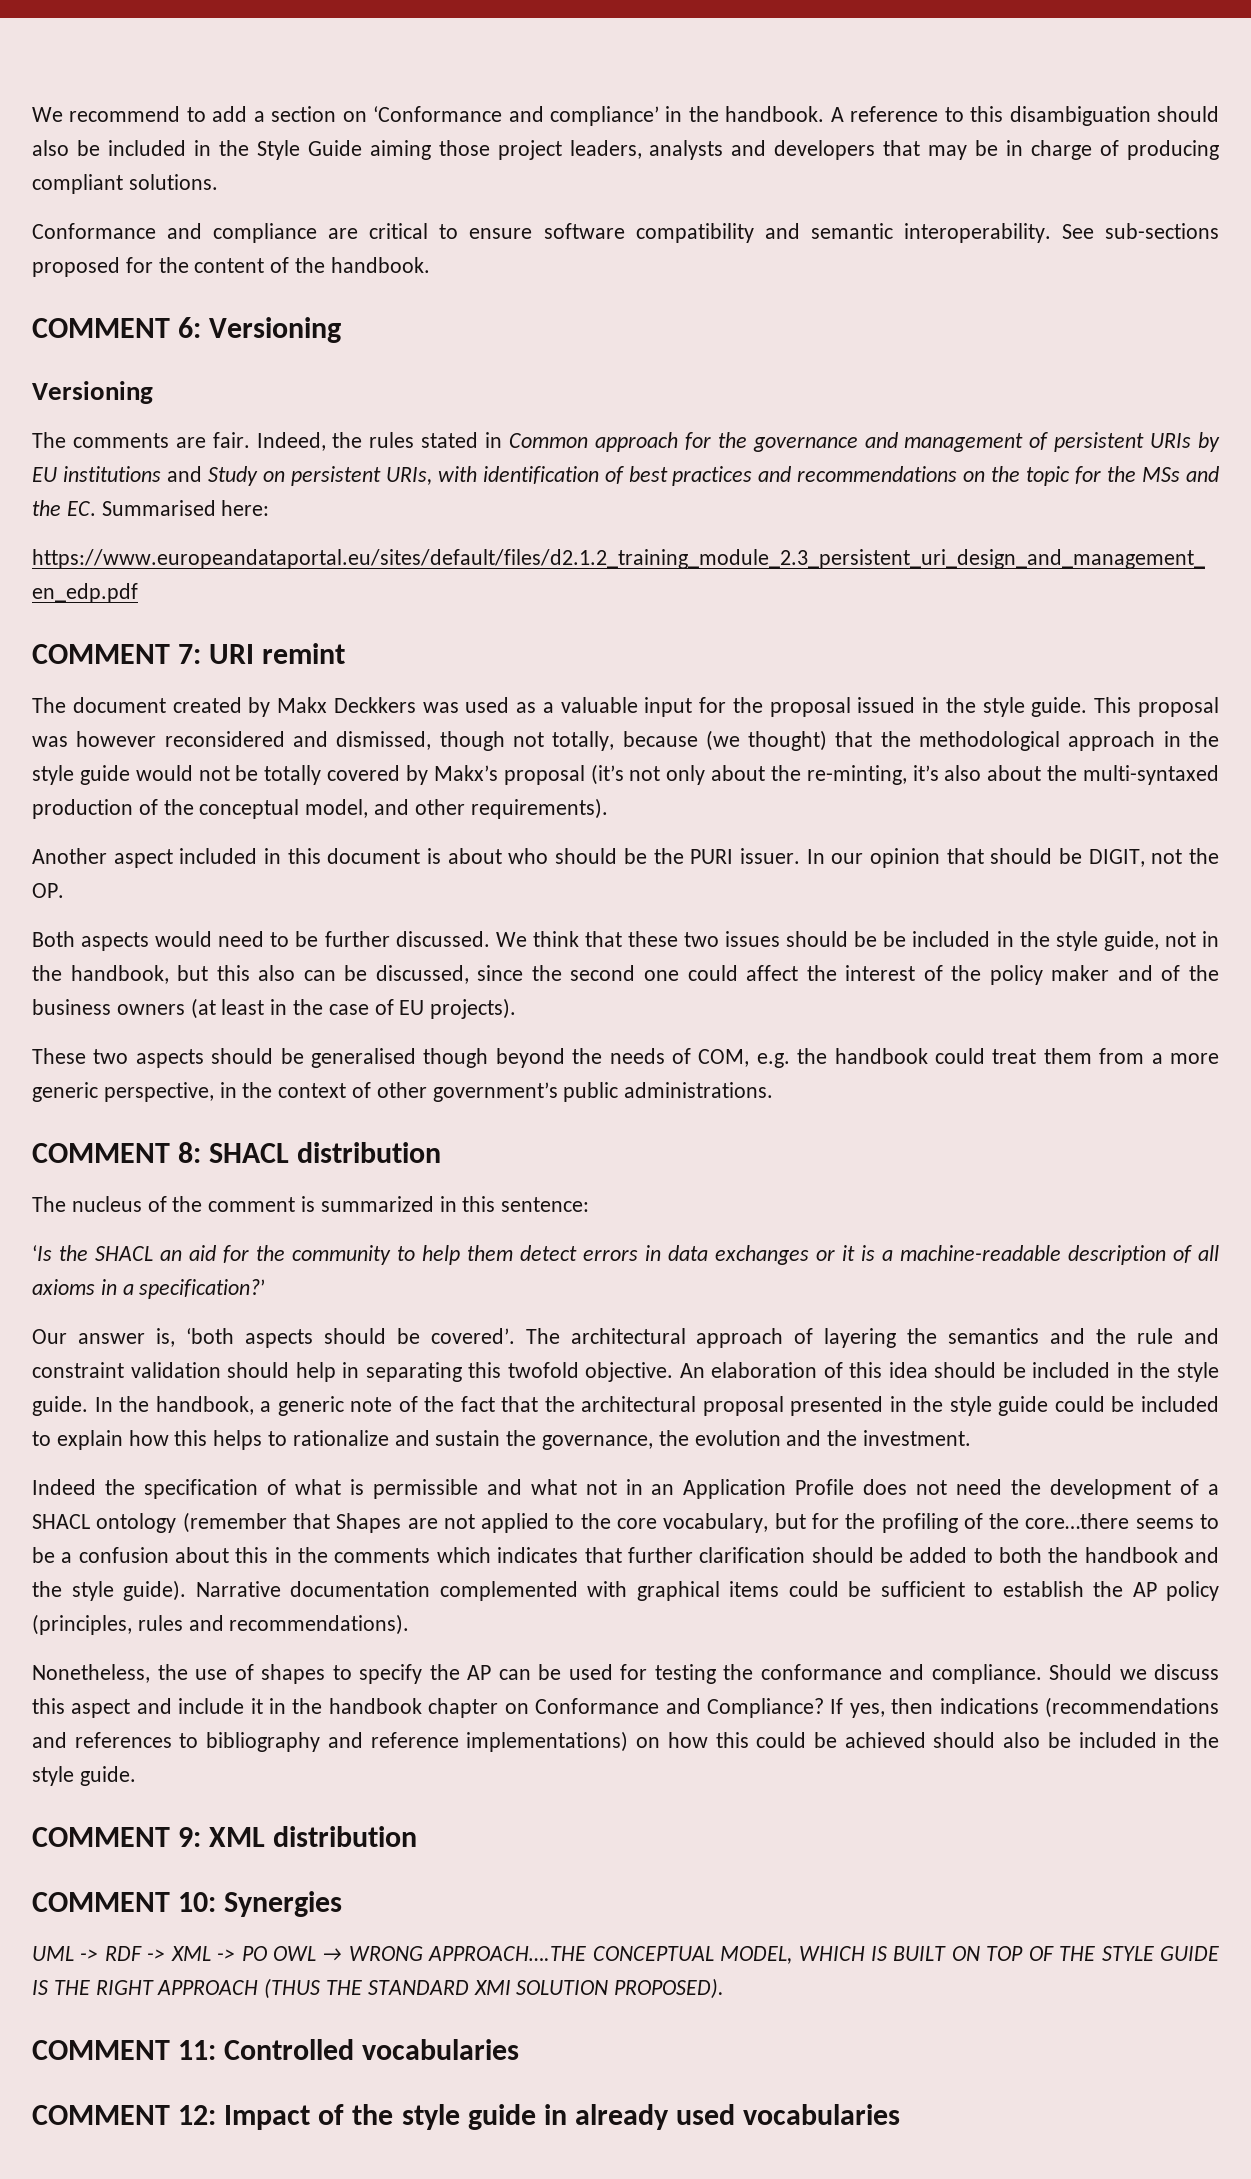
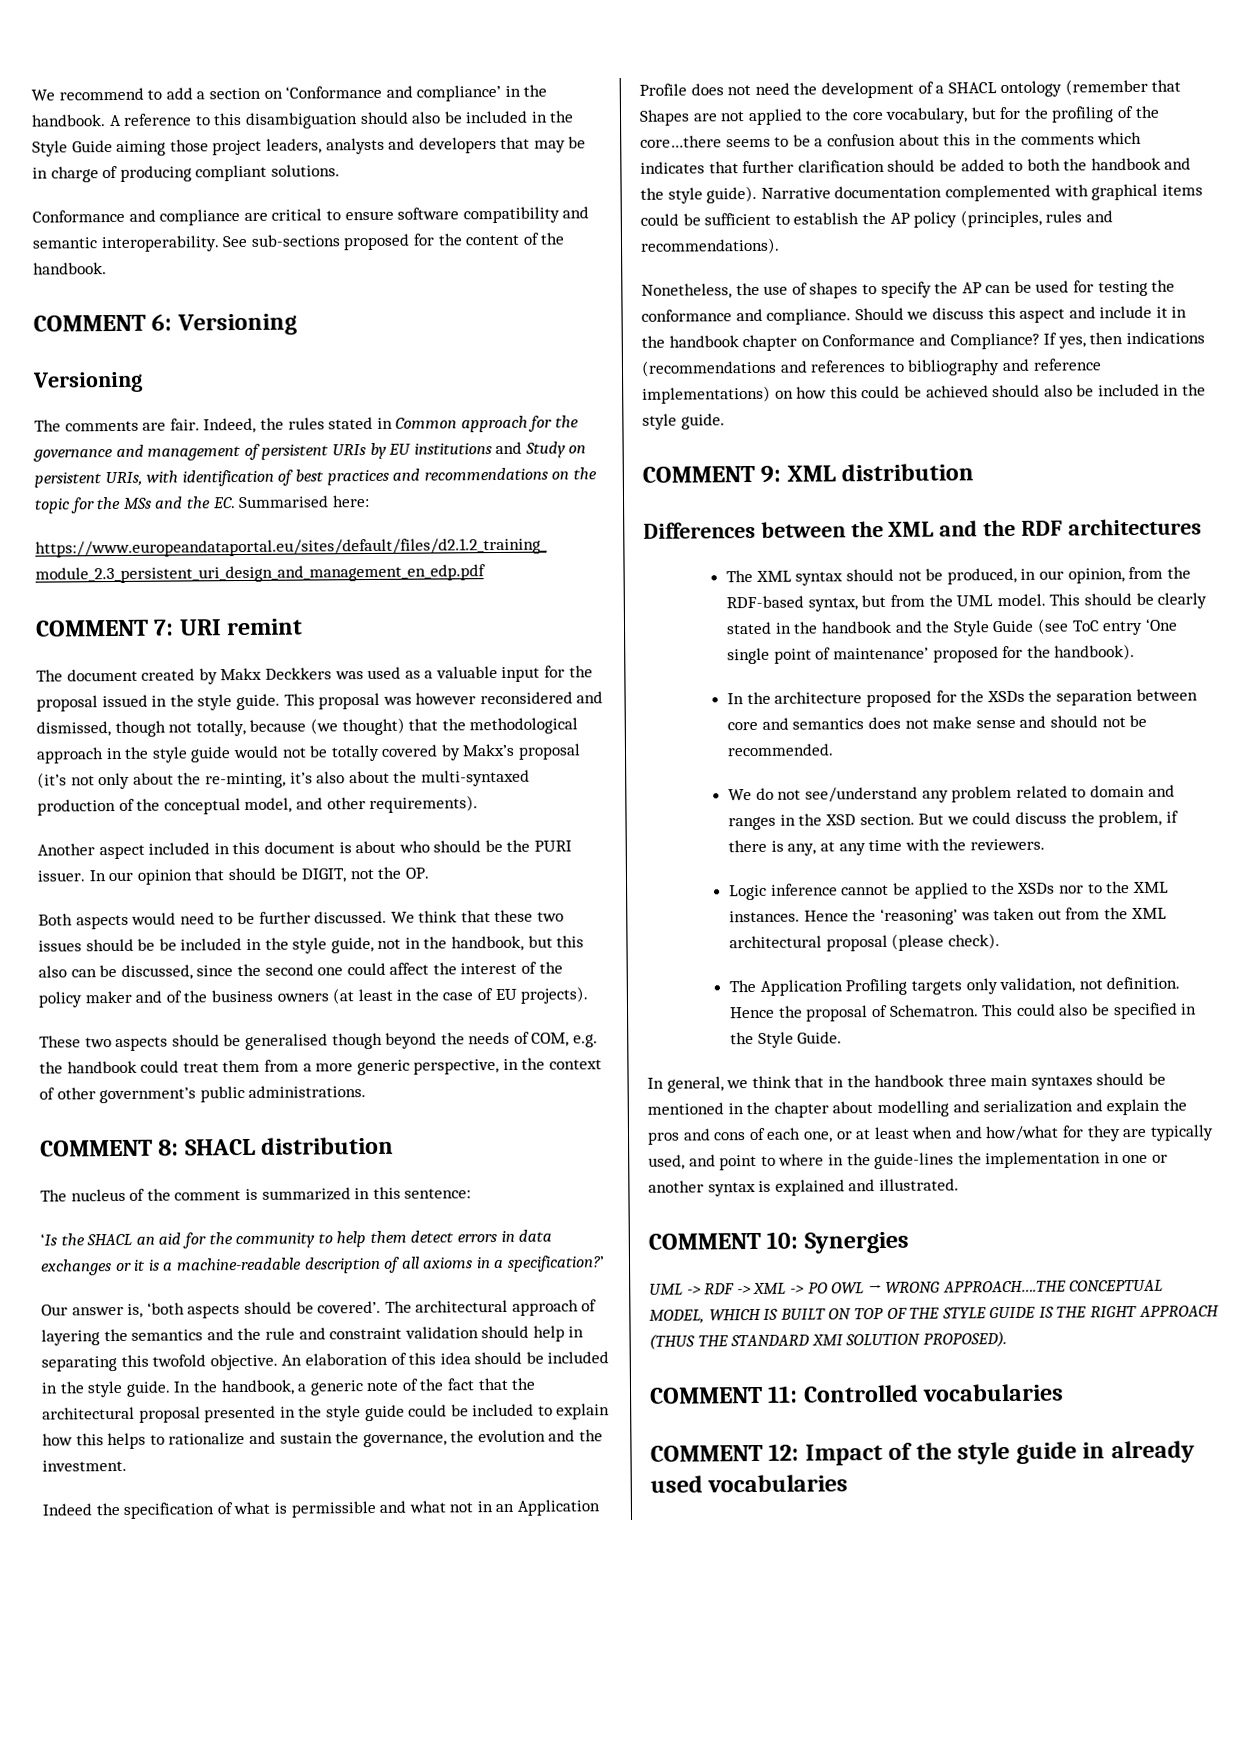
+ Differences between the XML and the RDF architectures
+ The XML syntax should not be produced, in our opinion, from the RDF-based syntax, but from the UML model. This should be clearly stated in the handbook and the Style Guide (see ToC entry ‘One single point of maintenance’ proposed for the handbook).
+ In the architecture proposed for the XSDs the separation between core and semantics does not make sense and should not be recommended.
+ We do not see/understand any problem related to domain and ranges in the XSD section. But we could discuss the problem, if there is any, at any time with the reviewers.
+ Logic inference cannot be applied to the XSDs nor to the XML instances. Hence the ‘reasoning’ was taken out from the XML architectural proposal (please check).
+ The Application Profiling targets only validation, not definition. Hence the proposal of Schematron. This could also be specified in the Style Guide.
+ In general, we think that in the handbook three main syntaxes should be mentioned in the chapter about modelling and serialization and explain the pros and cons of each one, or at least when and how/what for they are typically used, and point to where in the guide-lines the implementation in one or another syntax is explained and illustrated.

